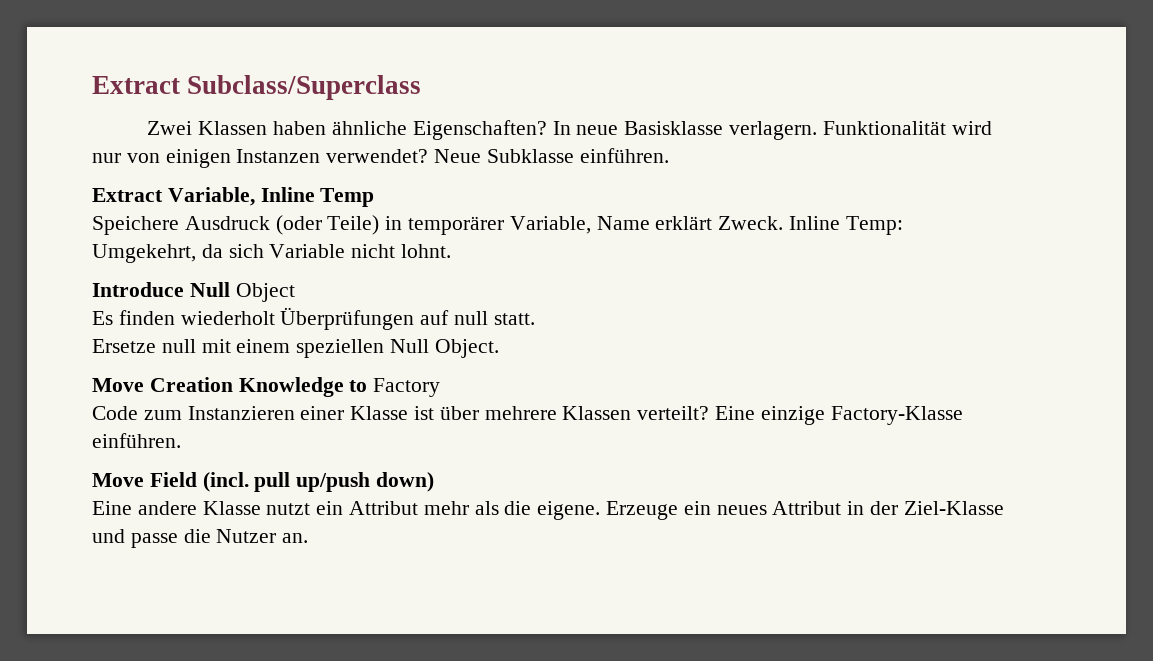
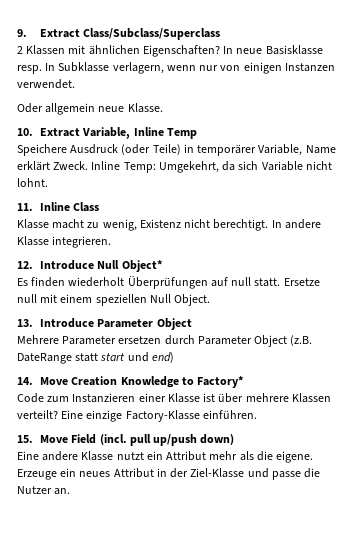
- Extract Subclass/Superclass
- Zwei Klassen haben ähnliche Eigenschaften? In neue Basisklasse verlagern. Funktionalität wird nur von einigen Instanzen verwendet? Neue Subklasse einführen.
- Extract Variable, Inline Temp
+ 9. Extract Class/Subclass/Superclass
+ 2 Klassen mit ähnlichen Eigenschaften? In neue Basisklasse resp. In Subklasse verlagern, wenn nur von einigen Instanzen verwendet.
+ Oder allgemein neue Klasse.
+ 10. Extract Variable, Inline Temp
- Introduce Null Object
+ 11. Inline Class
+ Klasse macht zu wenig, Existenz nicht berechtigt. In andere Klasse integrieren.
+ 12. Introduce Null Object*
- Es finden wiederholt Überprüfungen auf null statt.
- Ersetze null mit einem speziellen Null Object.
+ Es finden wiederholt Überprüfungen auf null statt. Ersetze null mit einem speziellen Null Object.
- Move Creation Knowledge to Factory
+ 13. Introduce Parameter Object
+ Mehrere Parameter ersetzen durch Parameter Object (z.B. DateRange statt start und end)
+ 14. Move Creation Knowledge to Factory*
- Move Field (incl. pull up/push down)
+ 15. Move Field (incl. pull up/push down)

